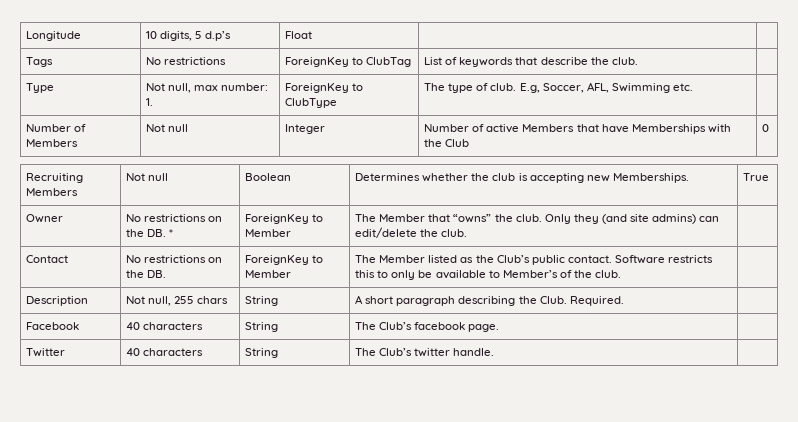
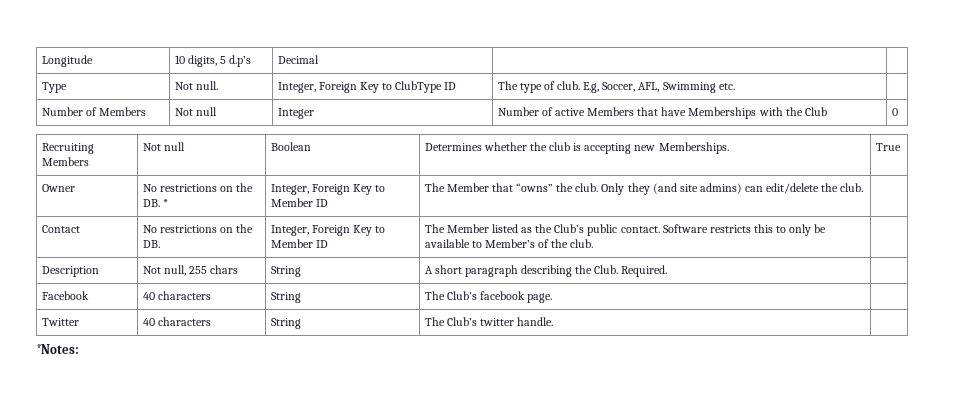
- Longitude | 10 digits, 5 d.p’s | Float | |
- Tags | No restrictions | ForeignKey to ClubTag | List of keywords that describe the club. |
- Type | Not null, max number: 1. | ForeignKey to ClubType | The type of club. E.g, Soccer, AFL, Swimming etc. |
+ Longitude | 10 digits, 5 d.p’s | Decimal | |
+ Type | Not null. | Integer, Foreign Key to ClubType ID | The type of club. E.g, Soccer, AFL, Swimming etc. |
- Owner | No restrictions on the DB. * | ForeignKey to Member | The Member that “owns” the club. Only they (and site admins) can edit/delete the club. |
+ Owner | No restrictions on the DB. * | Integer, Foreign Key to Member ID | The Member that “owns” the club. Only they (and site admins) can edit/delete the club. |
- Contact | No restrictions on the DB. | ForeignKey to Member | The Member listed as the Club’s public contact. Software restricts this to only be available to Member’s of the club. |
+ Contact | No restrictions on the DB. | Integer, Foreign Key to Member ID | The Member listed as the Club’s public contact. Software restricts this to only be available to Member’s of the club. |
+ *Notes:

